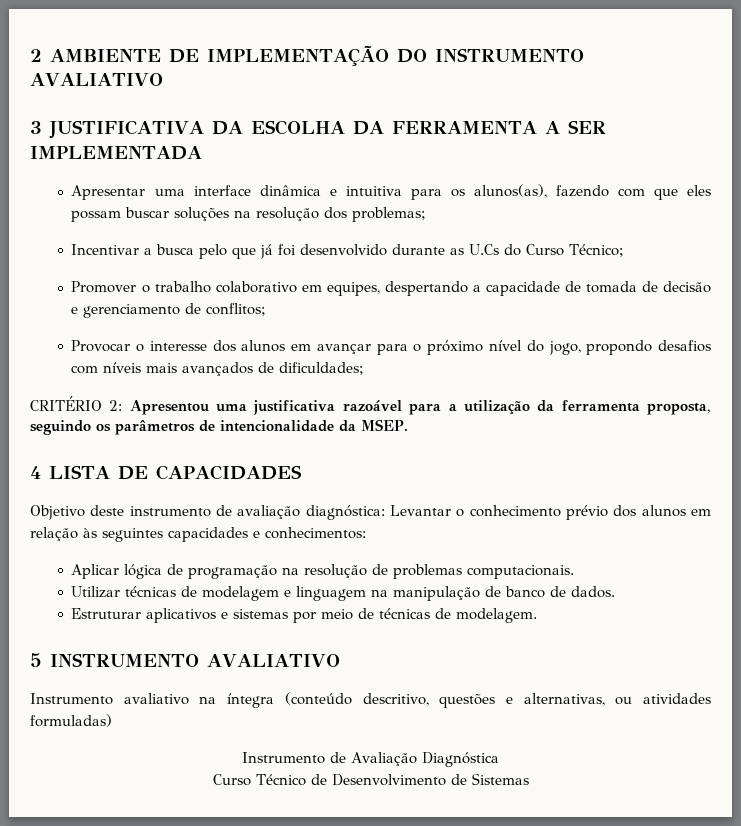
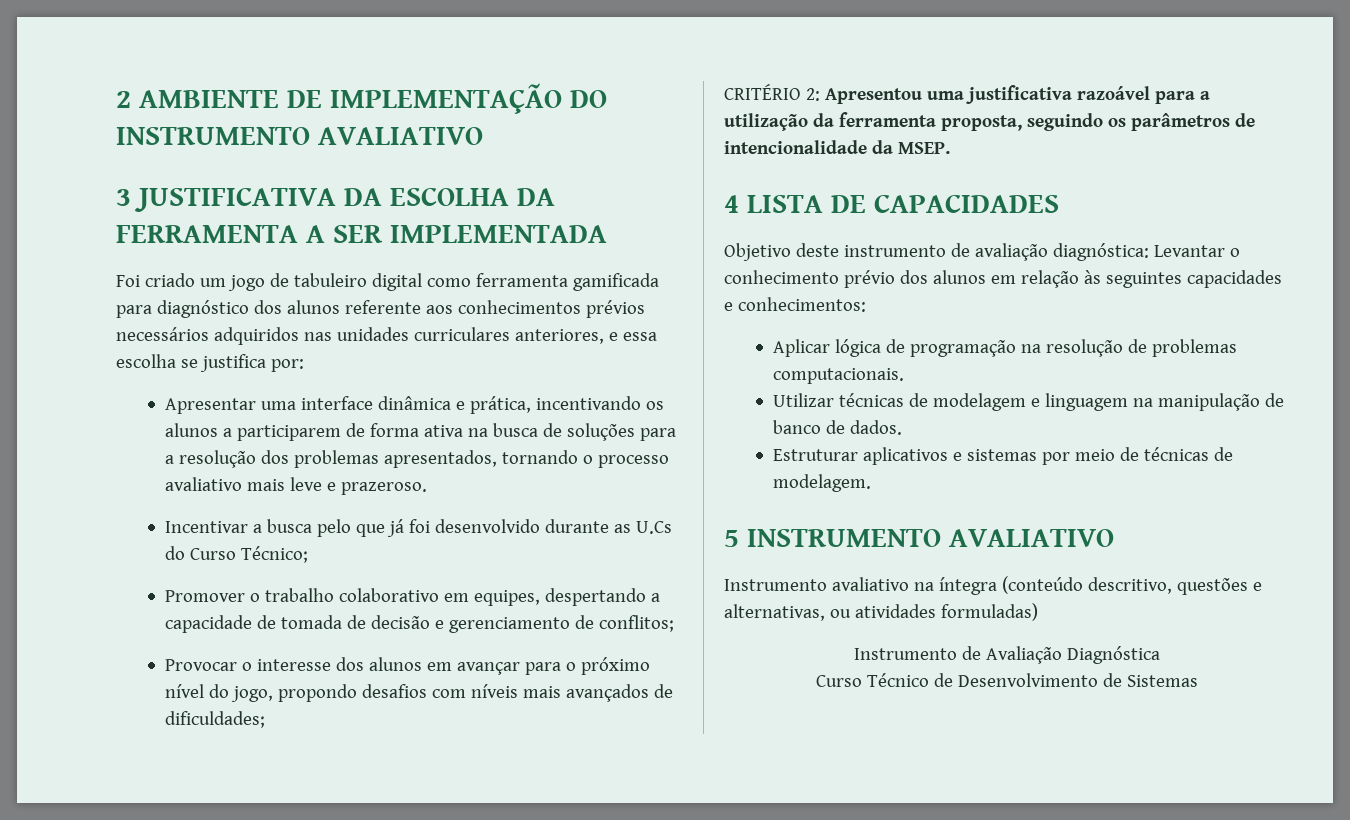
+ Foi criado um jogo de tabuleiro digital como ferramenta gamificada para diagnóstico dos alunos referente aos conhecimentos prévios necessários adquiridos nas unidades curriculares anteriores, e essa escolha se justifica por:
- Apresentar uma interface dinâmica e intuitiva para os alunos(as), fazendo com que eles possam buscar soluções na resolução dos problemas;
+ Apresentar uma interface dinâmica e prática, incentivando os alunos a participarem de forma ativa na busca de soluções para a resolução dos problemas apresentados, tornando o processo avaliativo mais leve e prazeroso.

